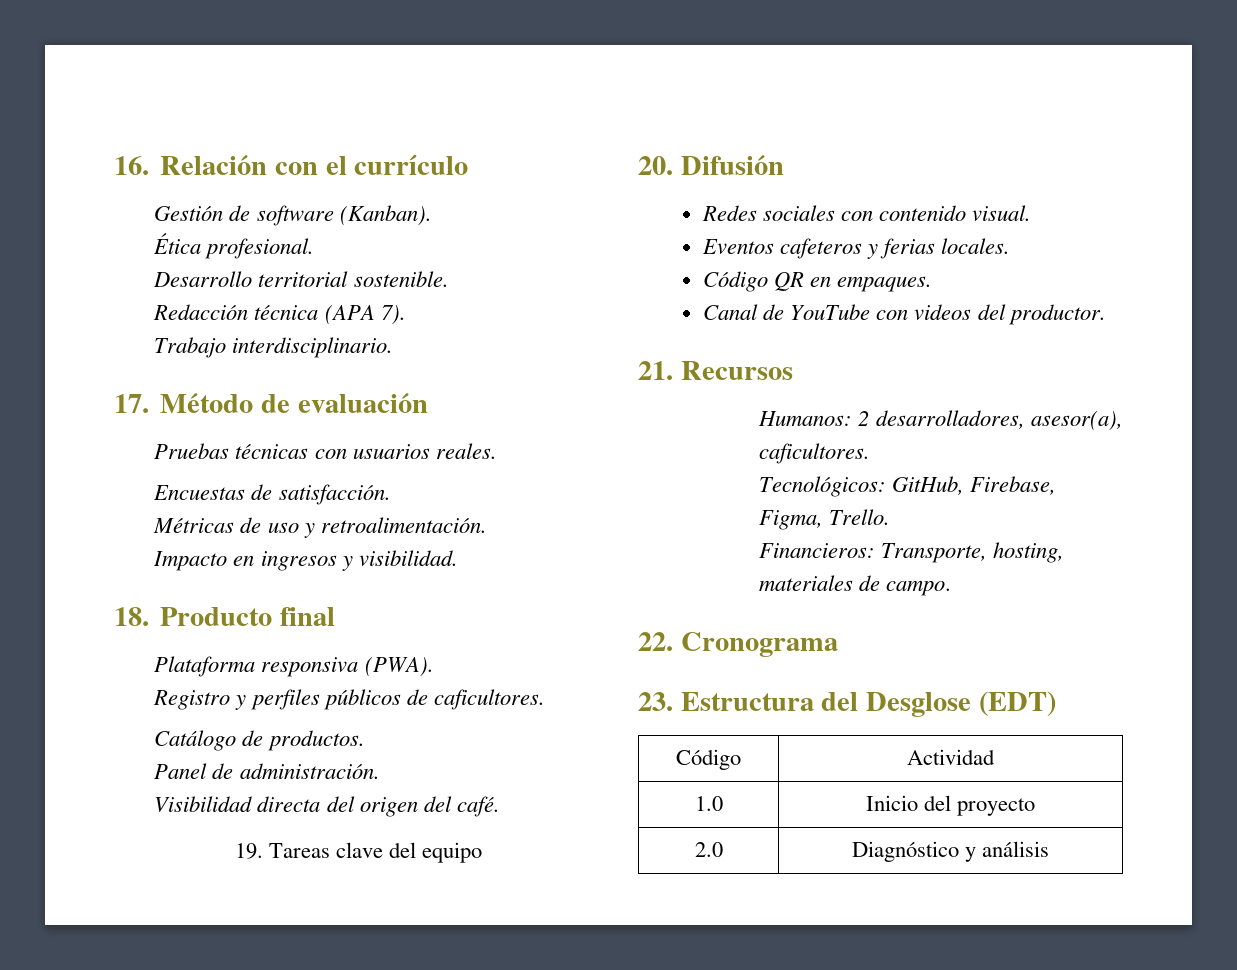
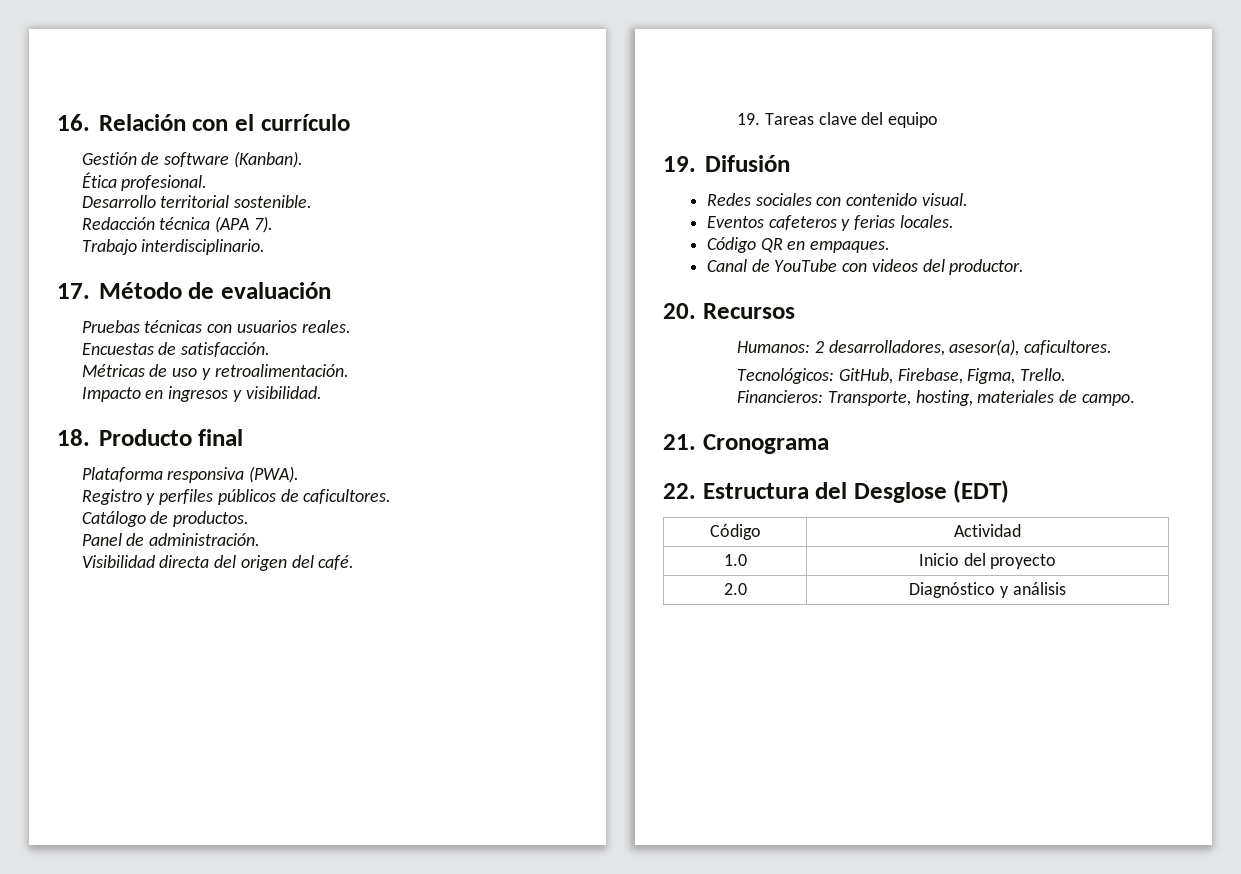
- 20. Difusión
+ 19. Difusión
- 21. Recursos
+ 20. Recursos
- 22. Cronograma
+ 21. Cronograma
- 23. Estructura del Desglose (EDT)
+ 22. Estructura del Desglose (EDT)

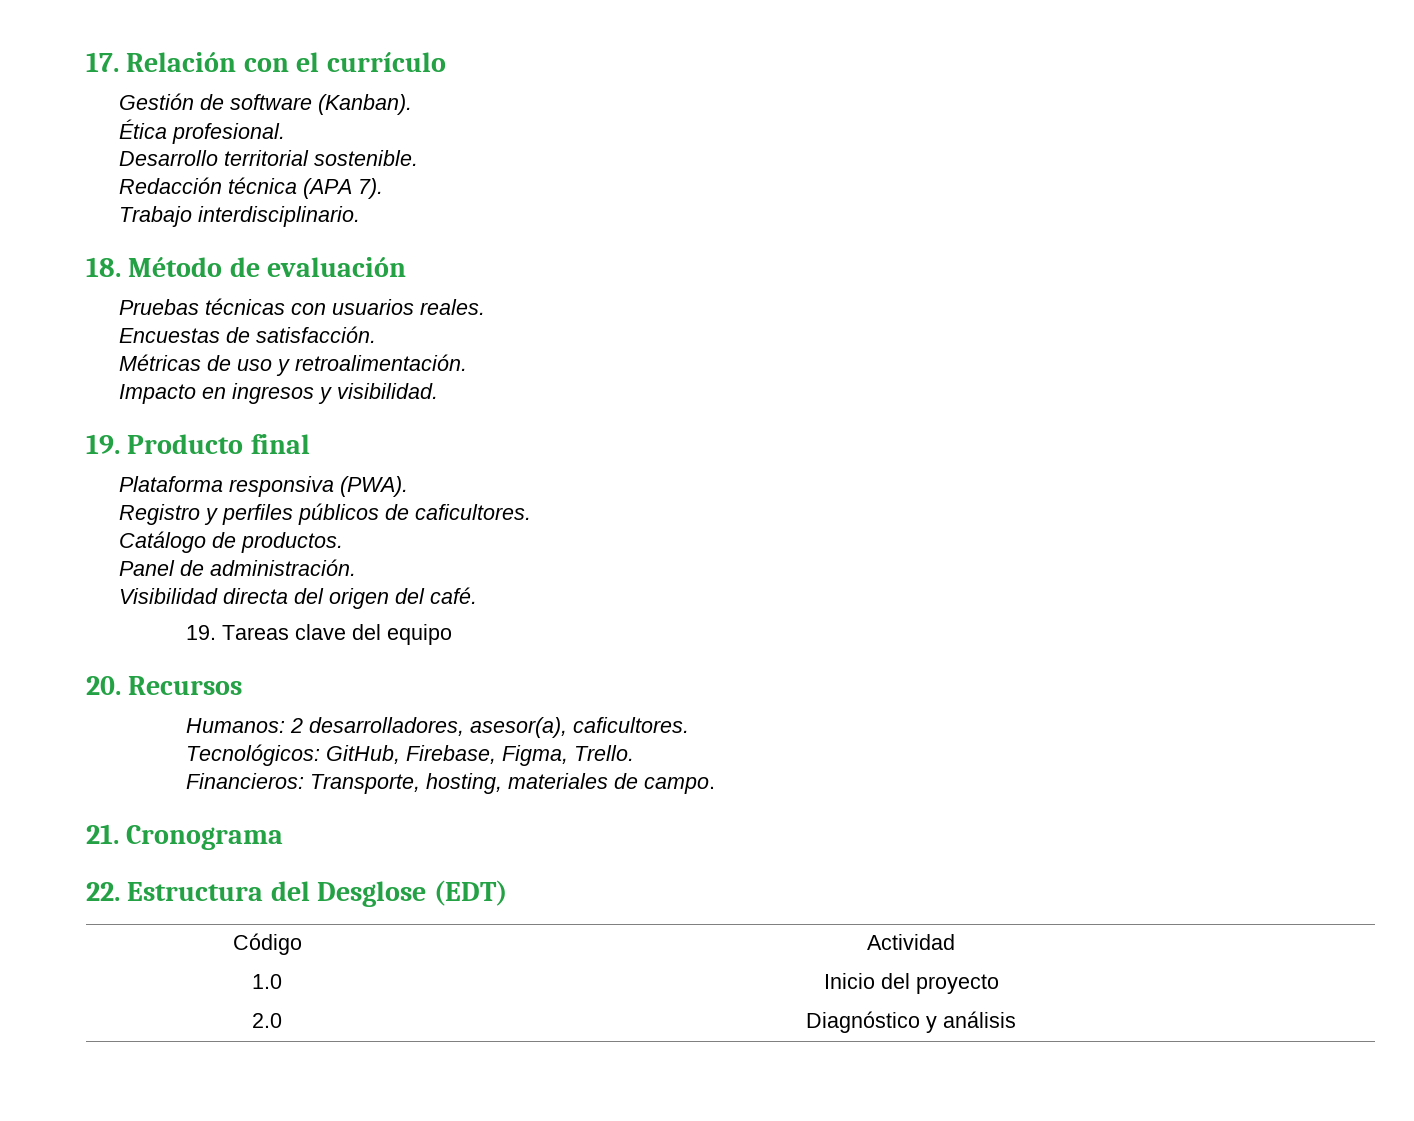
- 16. Relación con el currículo
+ 17. Relación con el currículo
- 17. Método de evaluación
+ 18. Método de evaluación
- 18. Producto final
+ 19. Producto final
- 19. Difusión
- Redes sociales con contenido visual.
- Eventos cafeteros y ferias locales.
- Código QR en empaques.
- Canal de YouTube con videos del productor.

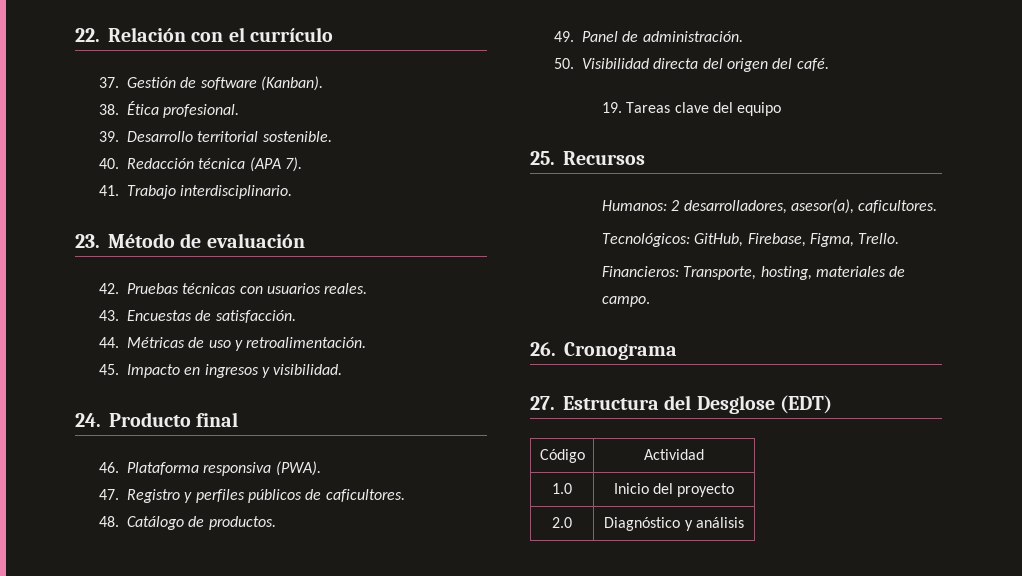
- 17. Relación con el currículo
+ 22. Relación con el currículo
- Gestión de software (Kanban).
+ 37. Gestión de software (Kanban).
- Ética profesional.
+ 38. Ética profesional.
- Desarrollo territorial sostenible.
+ 39. Desarrollo territorial sostenible.
- Redacción técnica (APA 7).
+ 40. Redacción técnica (APA 7).
- Trabajo interdisciplinario.
+ 41. Trabajo interdisciplinario.
- 18. Método de evaluación
+ 23. Método de evaluación
- Pruebas técnicas con usuarios reales.
+ 42. Pruebas técnicas con usuarios reales.
- Encuestas de satisfacción.
+ 43. Encuestas de satisfacción.
- Métricas de uso y retroalimentación.
+ 44. Métricas de uso y retroalimentación.
- Impacto en ingresos y visibilidad.
+ 45. Impacto en ingresos y visibilidad.
- 19. Producto final
+ 24. Producto final
- Plataforma responsiva (PWA).
+ 46. Plataforma responsiva (PWA).
- Registro y perfiles públicos de caficultores.
+ 47. Registro y perfiles públicos de caficultores.
- Catálogo de productos.
+ 48. Catálogo de productos.
- Panel de administración.
+ 49. Panel de administración.
- Visibilidad directa del origen del café.
+ 50. Visibilidad directa del origen del café.
- 20. Recursos
+ 25. Recursos
- 21. Cronograma
+ 26. Cronograma
- 22. Estructura del Desglose (EDT)
+ 27. Estructura del Desglose (EDT)

